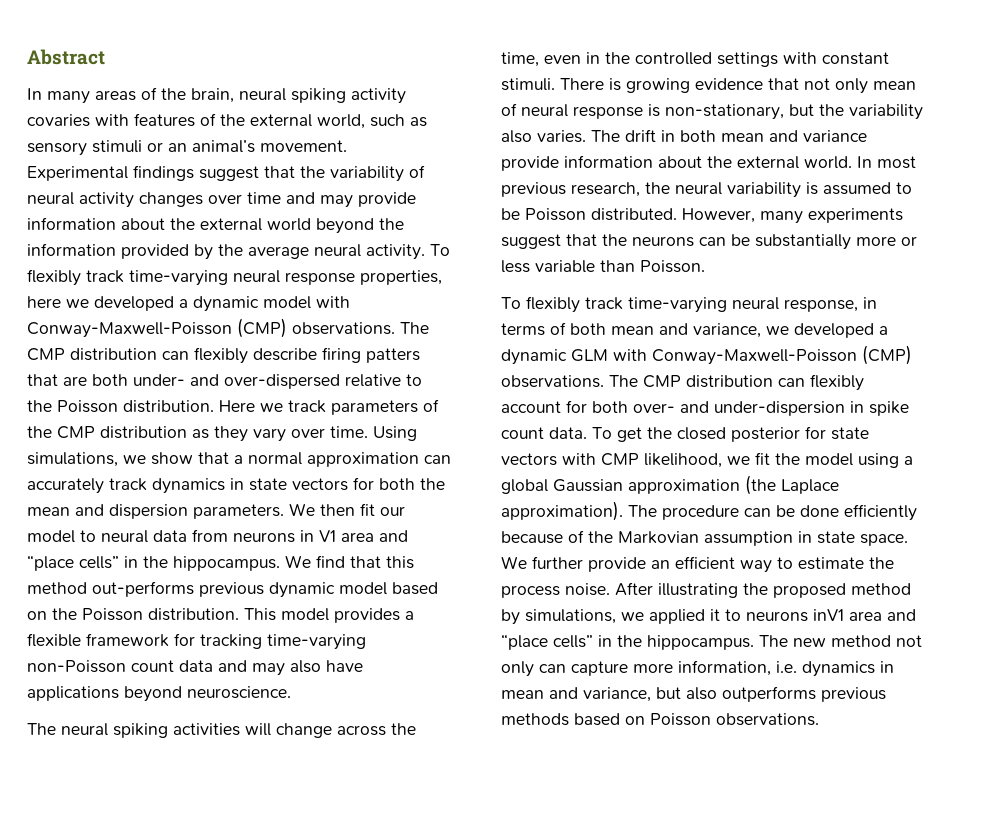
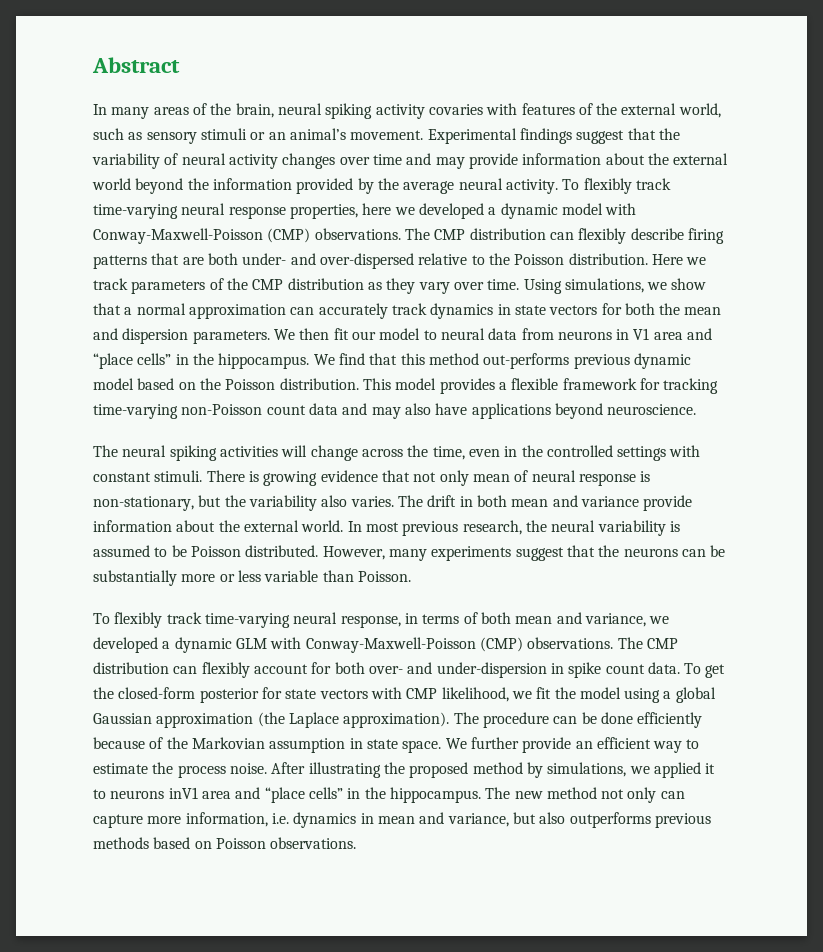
- The CMP distribution can flexibly describe firing patters that are both under- and over-dispersed relative to the Poisson distribution.
+ The CMP distribution can flexibly describe firing patterns that are both under- and over-dispersed relative to the Poisson distribution.
- To get the closed posterior for state vectors with CMP likelihood, we fit the model using a global Gaussian approximation (the Laplace approximation).
+ To get the closed-form posterior for state vectors with CMP likelihood, we fit the model using a global Gaussian approximation (the Laplace approximation).

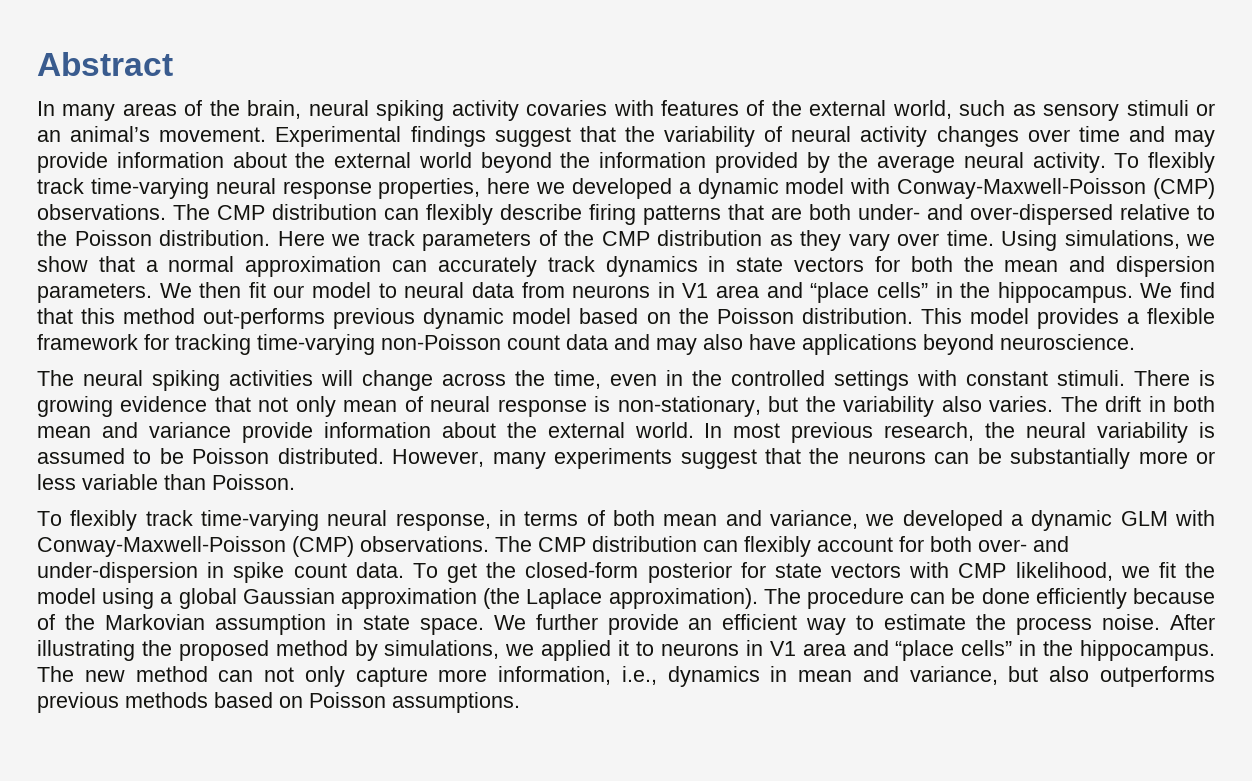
- After illustrating the proposed method by simulations, we applied it to neurons inV1 area and “place cells” in the hippocampus.
+ After illustrating the proposed method by simulations, we applied it to neurons in V1 area and “place cells” in the hippocampus.
- The new method not only can capture more information, i.e. dynamics in mean and variance, but also outperforms previous methods based on Poisson observations.
+ The new method can not only capture more information, i.e., dynamics in mean and variance, but also outperforms previous methods based on Poisson assumptions.

